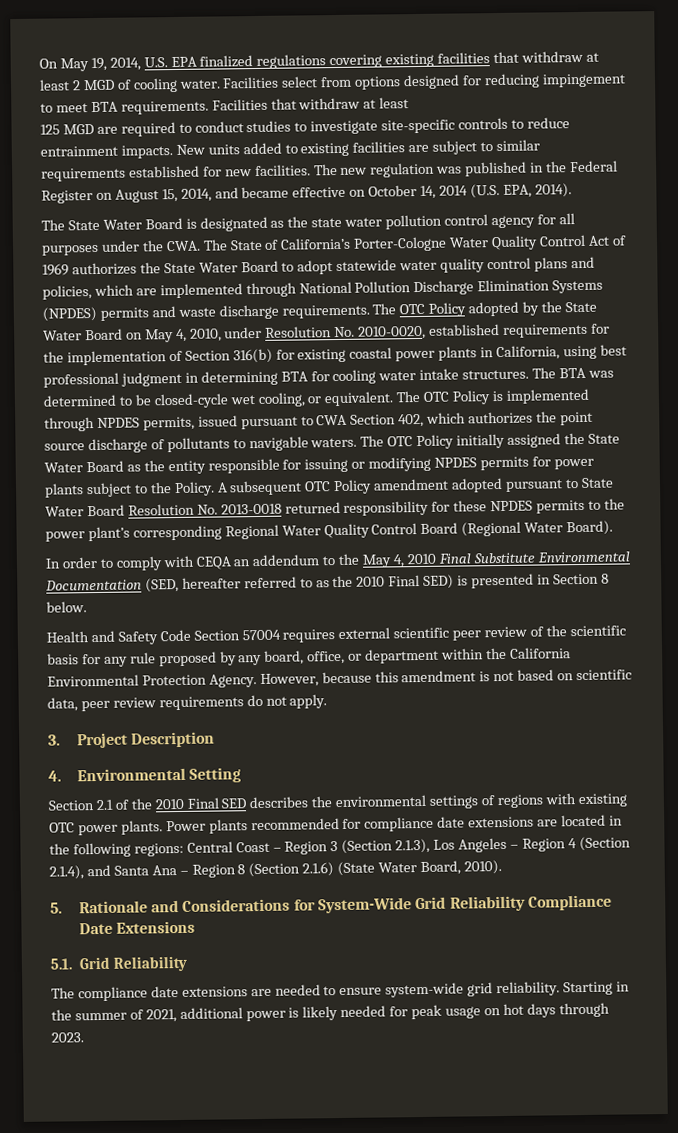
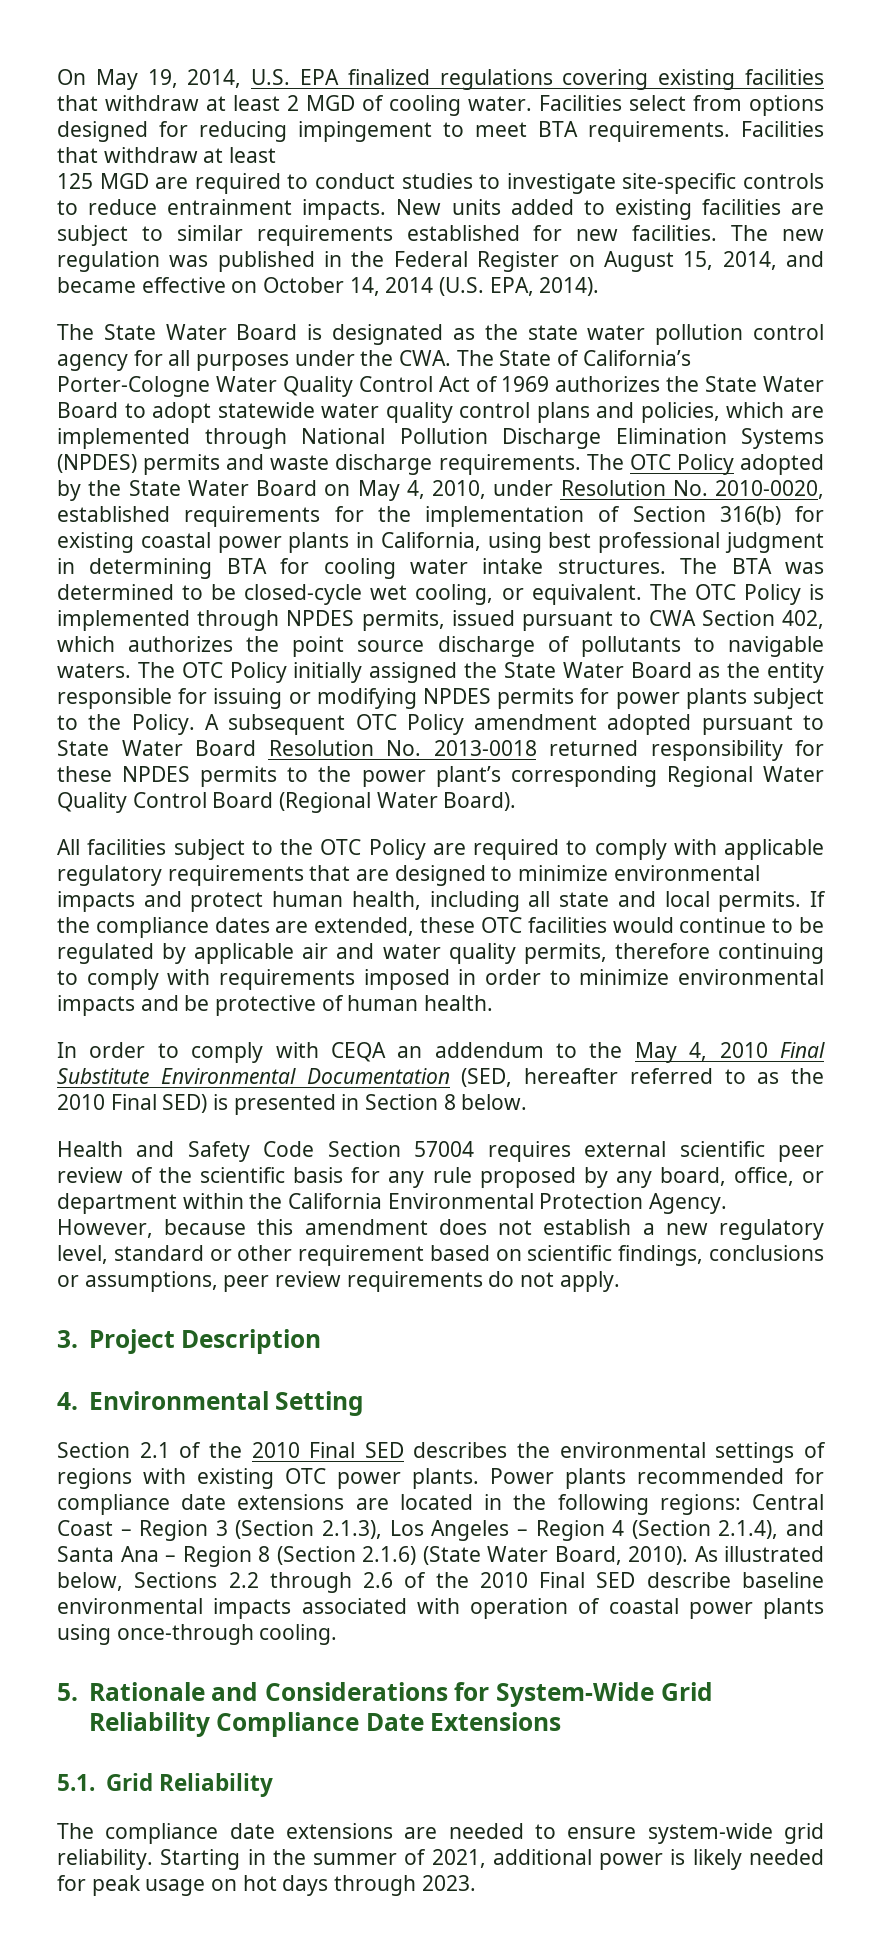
+ All facilities subject to the OTC Policy are required to comply with applicable regulatory requirements that are designed to minimize environmental impacts and protect human health, including all state and local permits. If the compliance dates are extended, these OTC facilities would continue to be regulated by applicable air and water quality permits, therefore continuing to comply with requirements imposed in order to minimize environmental impacts and be protective of human health.
- However, because this amendment is not based on scientific data, peer review requirements do not apply.
+ However, because this amendment does not establish a new regulatory level, standard or other requirement based on scientific findings, conclusions or assumptions, peer review requirements do not apply.
+ As illustrated below, Sections 2.2 through 2.6 of the 2010 Final SED describe baseline environmental impacts associated with operation of coastal power plants using once-through cooling.

